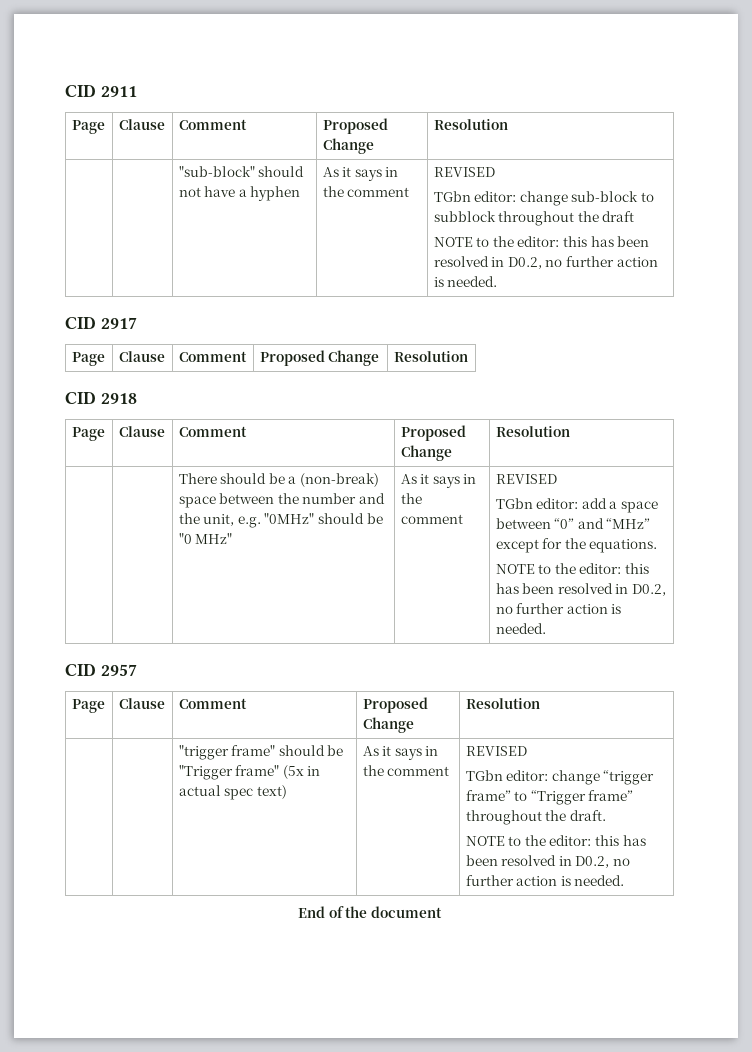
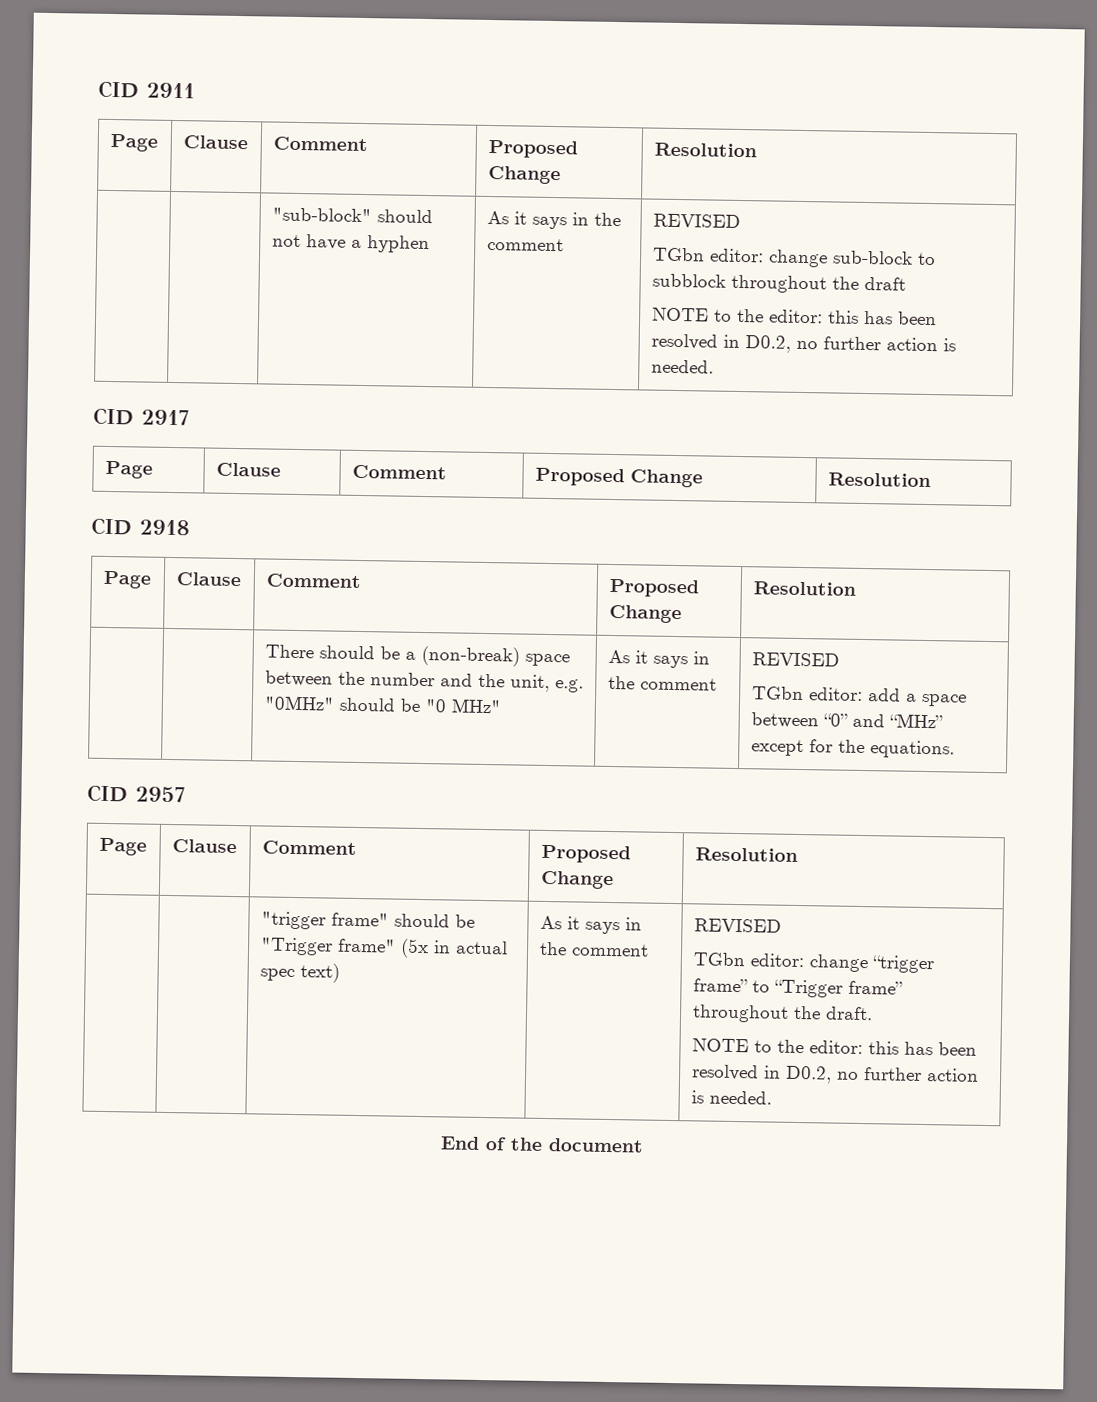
  TGbn editor: add a space between “0” and “MHz” except for the equations.
- NOTE to the editor: this has been resolved in D0.2, no further action is needed.

